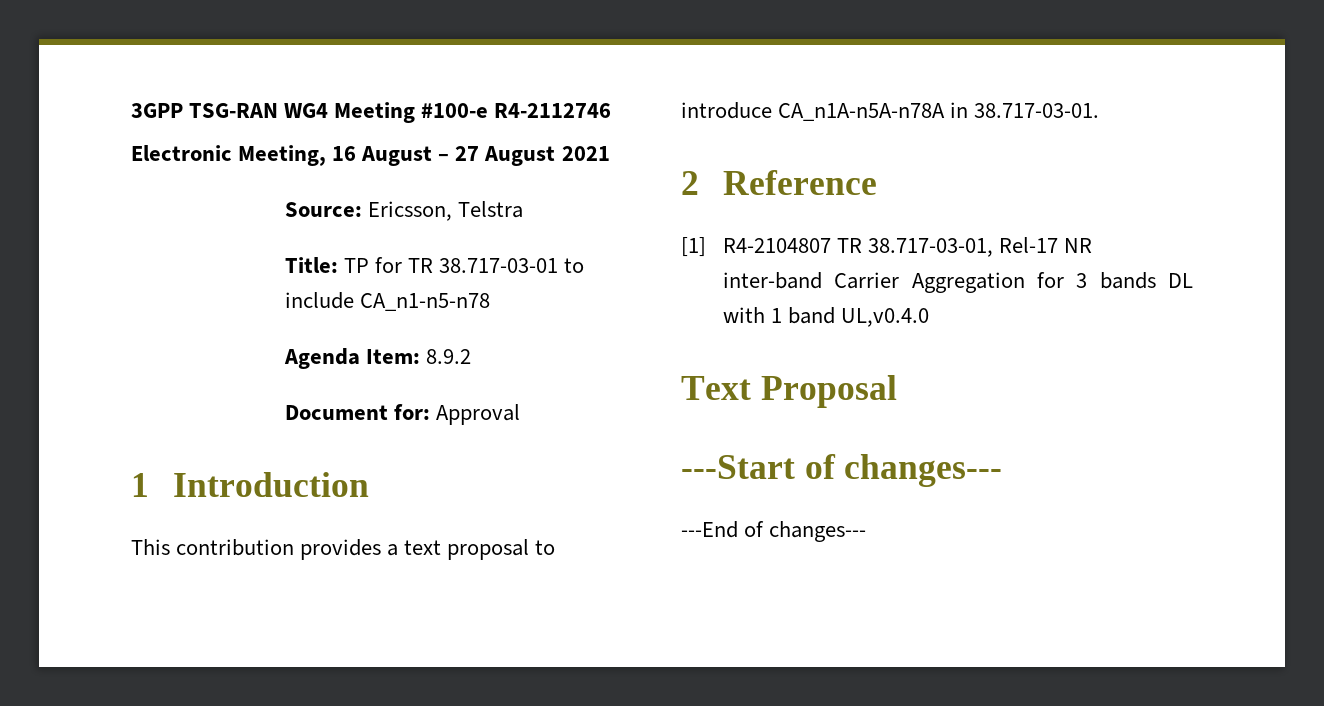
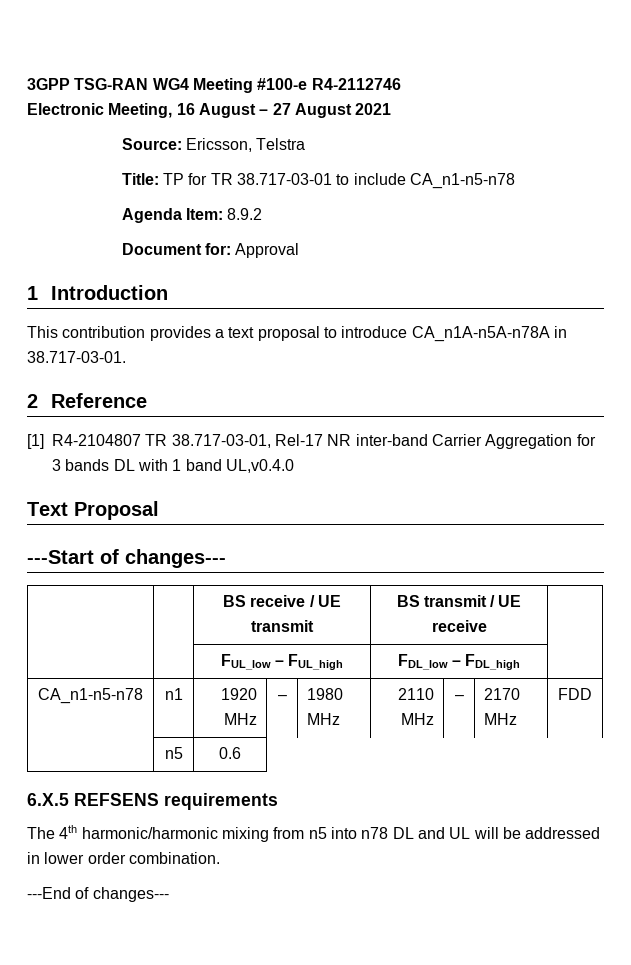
+ | | BS receive / UE transmit | BS transmit / UE receive |
+ | | FUL_low – FUL_high | FDL_low – FDL_high |
+ CA_n1-n5-n78 | n1 | 1920 MHz | – | 1980 MHz | 2110 MHz | – | 2170 MHz | FDD
+ | n5 | 0.6
+ 6.X.5 REFSENS requirements
+ The 4th harmonic/harmonic mixing from n5 into n78 DL and UL will be addressed in lower order combination.

